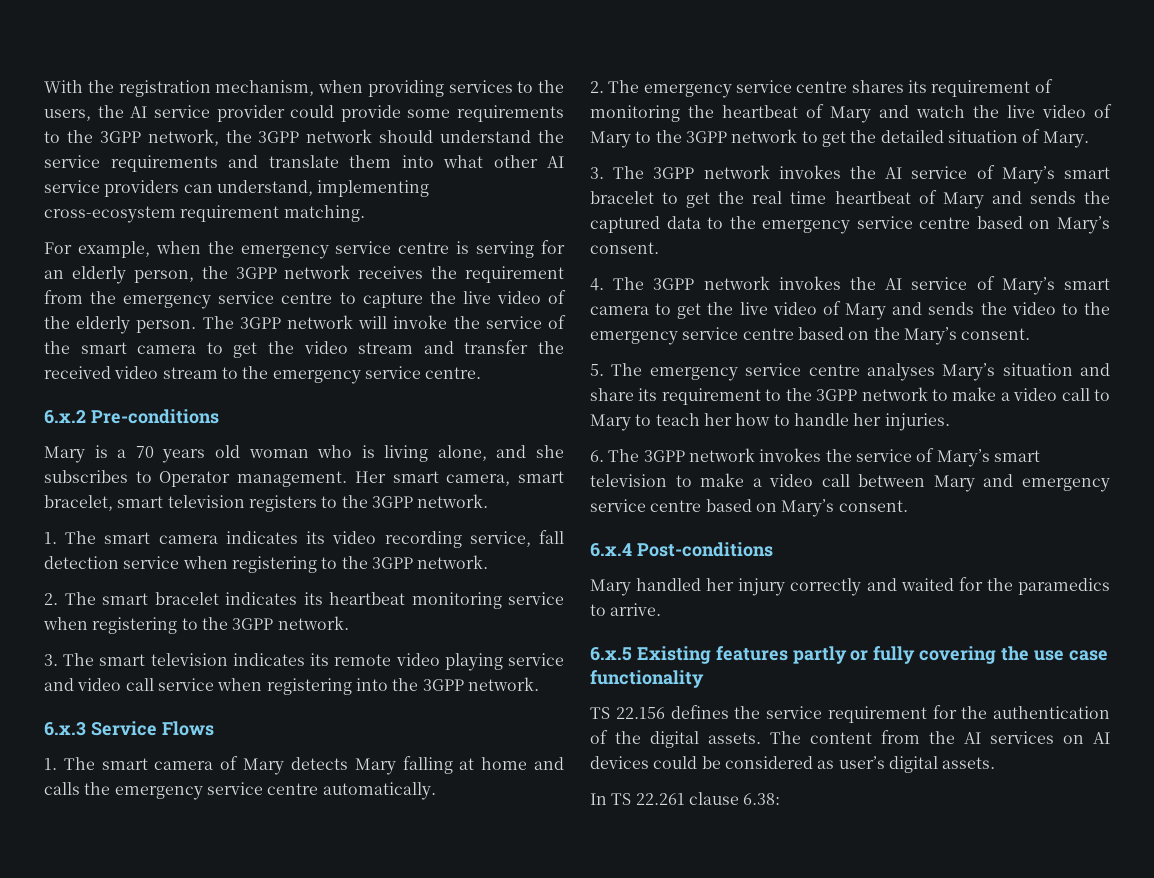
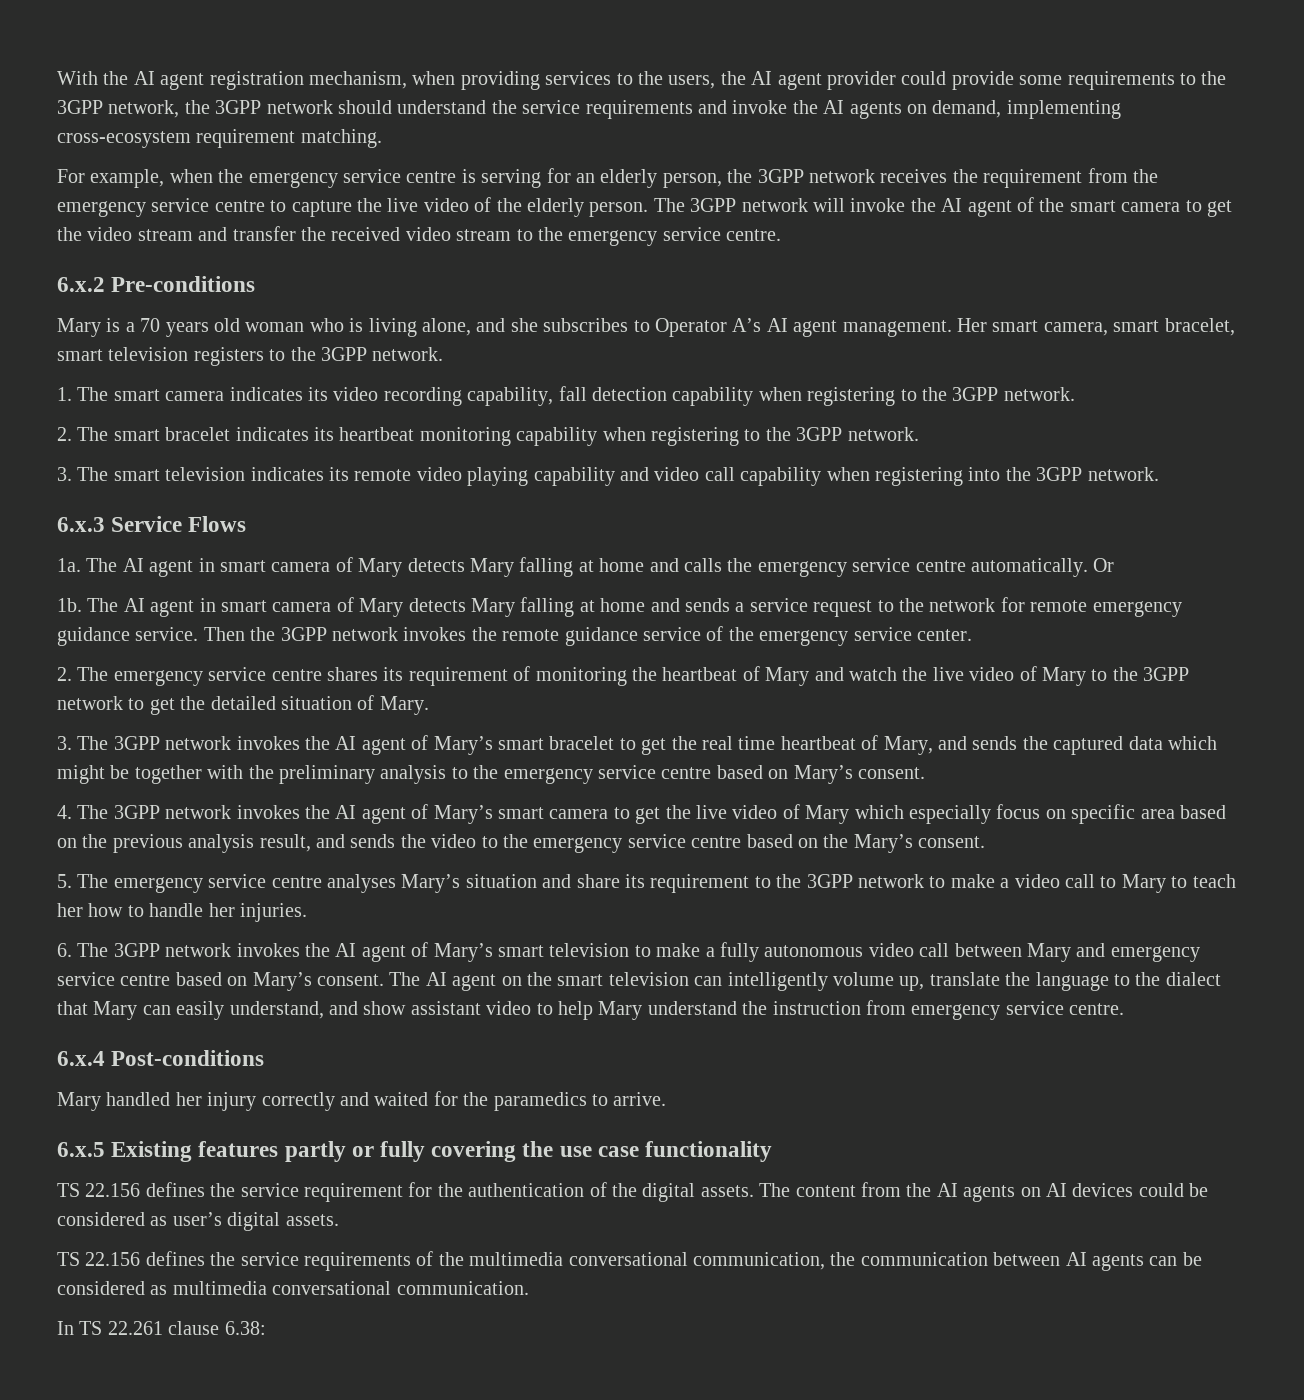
- With the registration mechanism, when providing services to the users, the AI service provider could provide some requirements to the 3GPP network, the 3GPP network should understand the service requirements and translate them into what other AI service providers can understand, implementing cross-ecosystem requirement matching.
+ With the AI agent registration mechanism, when providing services to the users, the AI agent provider could provide some requirements to the 3GPP network, the 3GPP network should understand the service requirements and invoke the AI agents on demand, implementing cross-ecosystem requirement matching.
- The 3GPP network will invoke the service of the smart camera to get the video stream and transfer the received video stream to the emergency service centre.
+ The 3GPP network will invoke the AI agent of the smart camera to get the video stream and transfer the received video stream to the emergency service centre.
- Mary is a 70 years old woman who is living alone, and she subscribes to Operator management.
+ Mary is a 70 years old woman who is living alone, and she subscribes to Operator A’s AI agent management.
- 1. The smart camera indicates its video recording service, fall detection service when registering to the 3GPP network.
+ 1. The smart camera indicates its video recording capability, fall detection capability when registering to the 3GPP network.
- 2. The smart bracelet indicates its heartbeat monitoring service when registering to the 3GPP network.
+ 2. The smart bracelet indicates its heartbeat monitoring capability when registering to the 3GPP network.
- 3. The smart television indicates its remote video playing service and video call service when registering into the 3GPP network.
+ 3. The smart television indicates its remote video playing capability and video call capability when registering into the 3GPP network.
- 1. The smart camera of Mary detects Mary falling at home and calls the emergency service centre automatically.
+ 1a. The AI agent in smart camera of Mary detects Mary falling at home and calls the emergency service centre automatically. Or
+ 1b. The AI agent in smart camera of Mary detects Mary falling at home and sends a service request to the network for remote emergency guidance service. Then the 3GPP network invokes the remote guidance service of the emergency service center.
- 3. The 3GPP network invokes the AI service of Mary’s smart bracelet to get the real time heartbeat of Mary and sends the captured data to the emergency service centre based on Mary’s consent.
+ 3. The 3GPP network invokes the AI agent of Mary’s smart bracelet to get the real time heartbeat of Mary, and sends the captured data which might be together with the preliminary analysis to the emergency service centre based on Mary’s consent.
- 4. The 3GPP network invokes the AI service of Mary’s smart camera to get the live video of Mary and sends the video to the emergency service centre based on the Mary’s consent.
+ 4. The 3GPP network invokes the AI agent of Mary’s smart camera to get the live video of Mary which especially focus on specific area based on the previous analysis result, and sends the video to the emergency service centre based on the Mary’s consent.
- 6. The 3GPP network invokes the service of Mary’s smart television to make a video call between Mary and emergency service centre based on Mary’s consent.
+ 6. The 3GPP network invokes the AI agent of Mary’s smart television to make a fully autonomous video call between Mary and emergency service centre based on Mary’s consent. The AI agent on the smart television can intelligently volume up, translate the language to the dialect that Mary can easily understand, and show assistant video to help Mary understand the instruction from emergency service centre.
- The content from the AI services on AI devices could be considered as user’s digital assets.
+ The content from the AI agents on AI devices could be considered as user’s digital assets.
+ TS 22.156 defines the service requirements of the multimedia conversational communication, the communication between AI agents can be considered as multimedia conversational communication.

